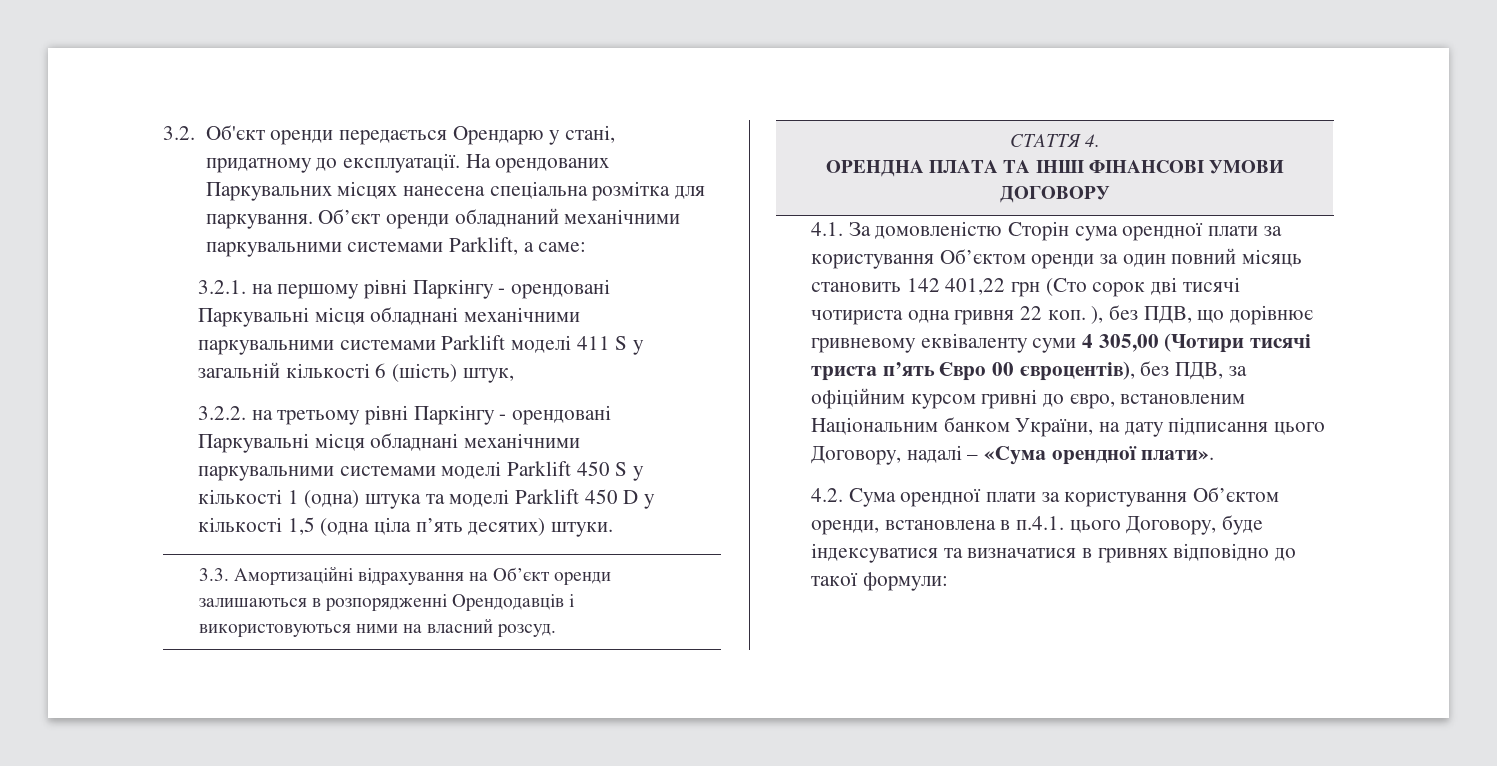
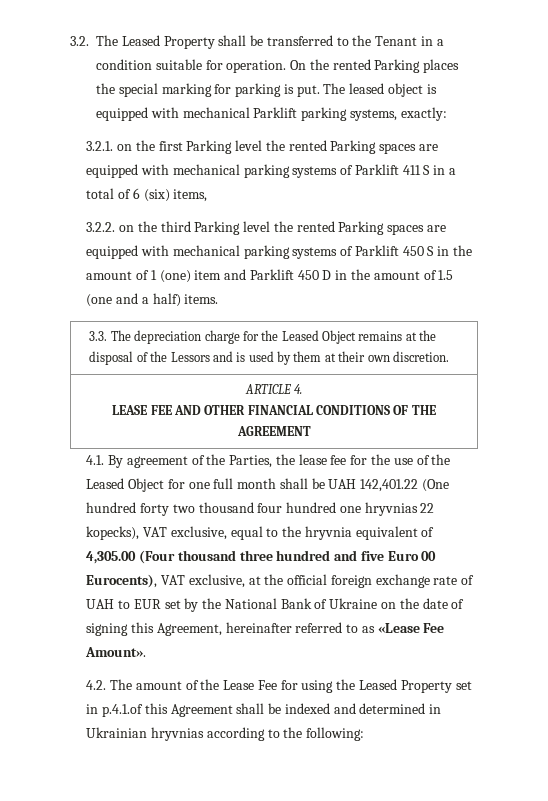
- 3.2. Об'єкт оренди передається Орендарю у стані, придатному до експлуатації. На орендованих Паркувальних місцях нанесена спеціальна розмітка для паркування. Об’єкт оренди обладнаний механічними паркувальними системами Parklift, а саме:
- 3.2.1. на першому рівні Паркінгу - орендовані Паркувальні місця обладнані механічними паркувальними системами Parklift моделі 411 S у загальній кількості 6 (шість) штук,
- 3.2.2. на третьому рівні Паркінгу - орендовані Паркувальні місця обладнані механічними паркувальними системами моделі Parklift 450 S у кількості 1 (одна) штука та моделі Parklift 450 D у кількості 1,5 (одна ціла п’ять десятих) штуки.
- 3.3. Амортизаційні відрахування на Об’єкт оренди залишаються в розпорядженні Орендодавців і використовуються ними на власний розсуд.
- СТАТТЯ 4.
- ОРЕНДНА ПЛАТА ТА ІНШІ ФІНАНСОВІ УМОВИ ДОГОВОРУ
- 4.1. За домовленістю Сторін сума орендної плати за користування Об’єктом оренди за один повний місяць становить 142 401,22 грн (Сто сорок дві тисячі чотириста одна гривня 22 коп. ), без ПДВ, що дорівнює гривневому еквіваленту суми 4 305,00 (Чотири тисячі триста п’ять Євро 00 євроцентів), без ПДВ, за офіційним курсом гривні до євро, встановленим Національним банком України, на дату підписання цього Договору, надалі – «Сума орендної плати».
- 4.2. Сума орендної плати за користування Об’єктом оренди, встановлена в п.4.1. цього Договору, буде індексуватися та визначатися в гривнях відповідно до такої формули:
+ 3.2. The Leased Property shall be transferred to the Tenant in a condition suitable for operation. On the rented Parking places the special marking for parking is put. The leased object is equipped with mechanical Parklift parking systems, exactly:
+ 3.2.1. on the first Parking level the rented Parking spaces are equipped with mechanical parking systems of Parklift 411 S in a total of 6 (six) items,
+ 3.2.2. on the third Parking level the rented Parking spaces are equipped with mechanical parking systems of Parklift 450 S in the amount of 1 (one) item and Parklift 450 D in the amount of 1.5 (one and a half) items.
+ 3.3. The depreciation charge for the Leased Object remains at the disposal of the Lessors and is used by them at their own discretion.
+ ARTICLE 4.
+ LEASE FEE AND OTHER FINANCIAL CONDITIONS OF THE AGREEMENT
+ 4.1. By agreement of the Parties, the lease fee for the use of the Leased Object for one full month shall be UAH 142,401.22 (One hundred forty two thousand four hundred one hryvnias 22 kopecks), VAT exclusive, equal to the hryvnia equivalent of 4,305.00 (Four thousand three hundred and five Euro 00 Eurocents), VAT exclusive, at the official foreign exchange rate of UAH to EUR set by the National Bank of Ukraine on the date of signing this Agreement, hereinafter referred to as «Lease Fee Amount».
+ 4.2. The amount of the Lease Fee for using the Leased Property set in p.4.1.of this Agreement shall be indexed and determined in Ukrainian hryvnias according to the following:

